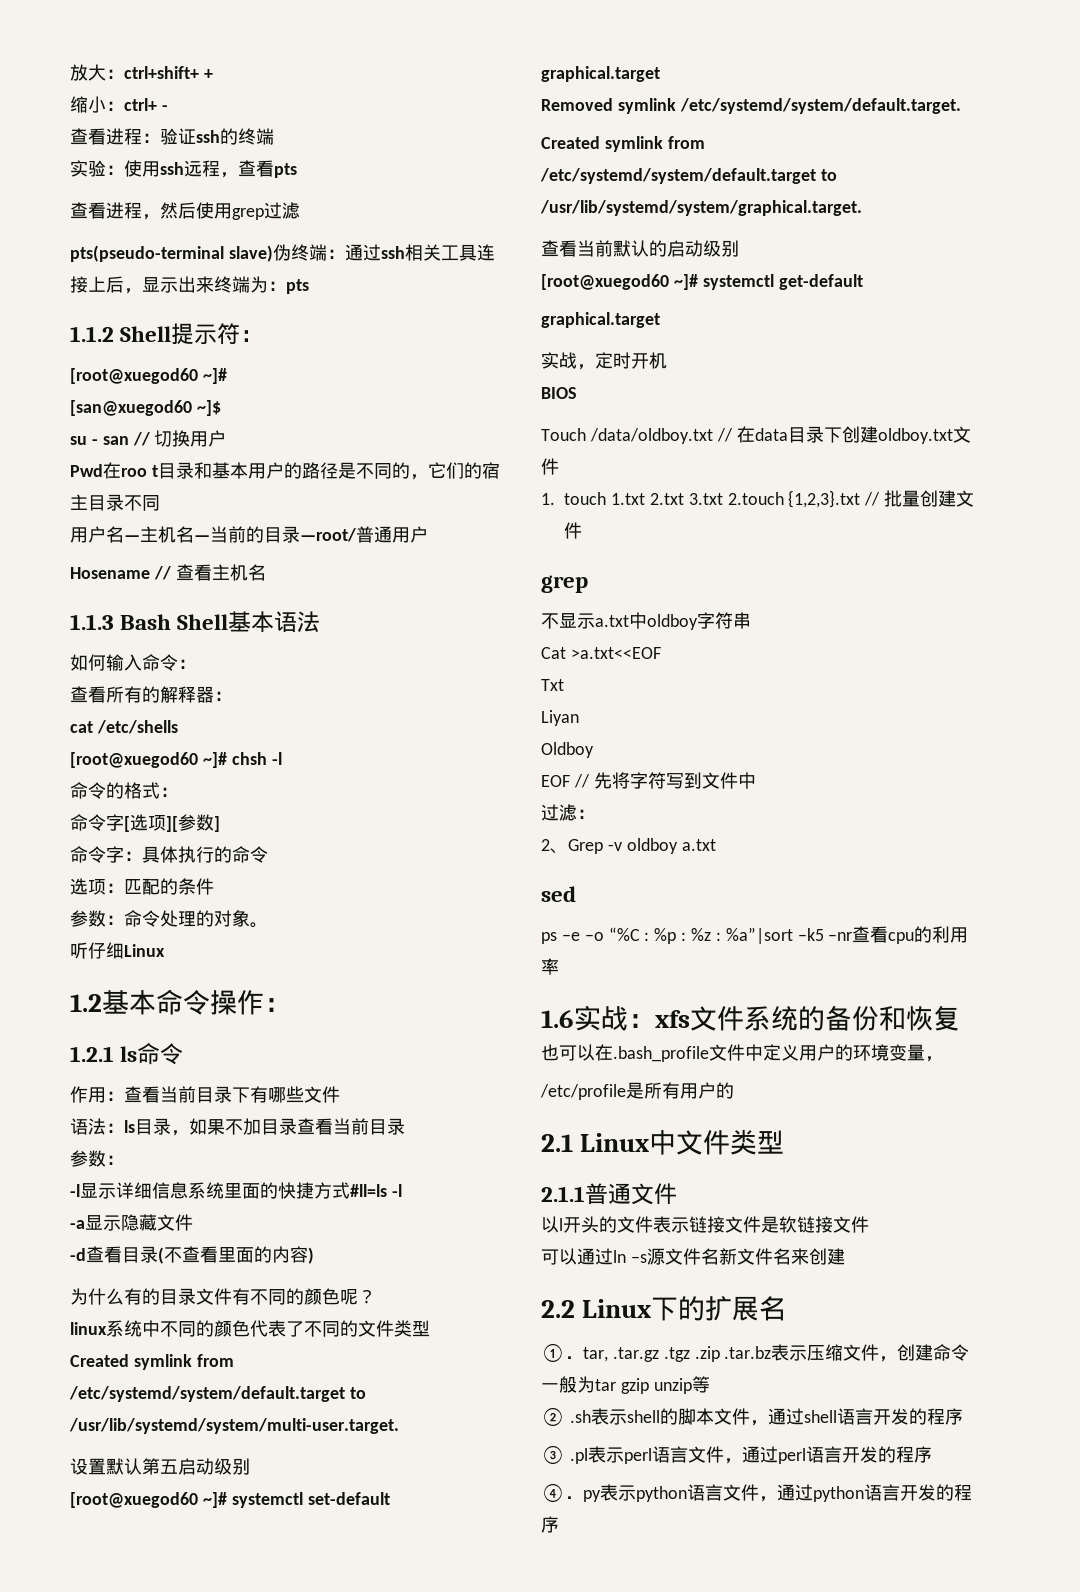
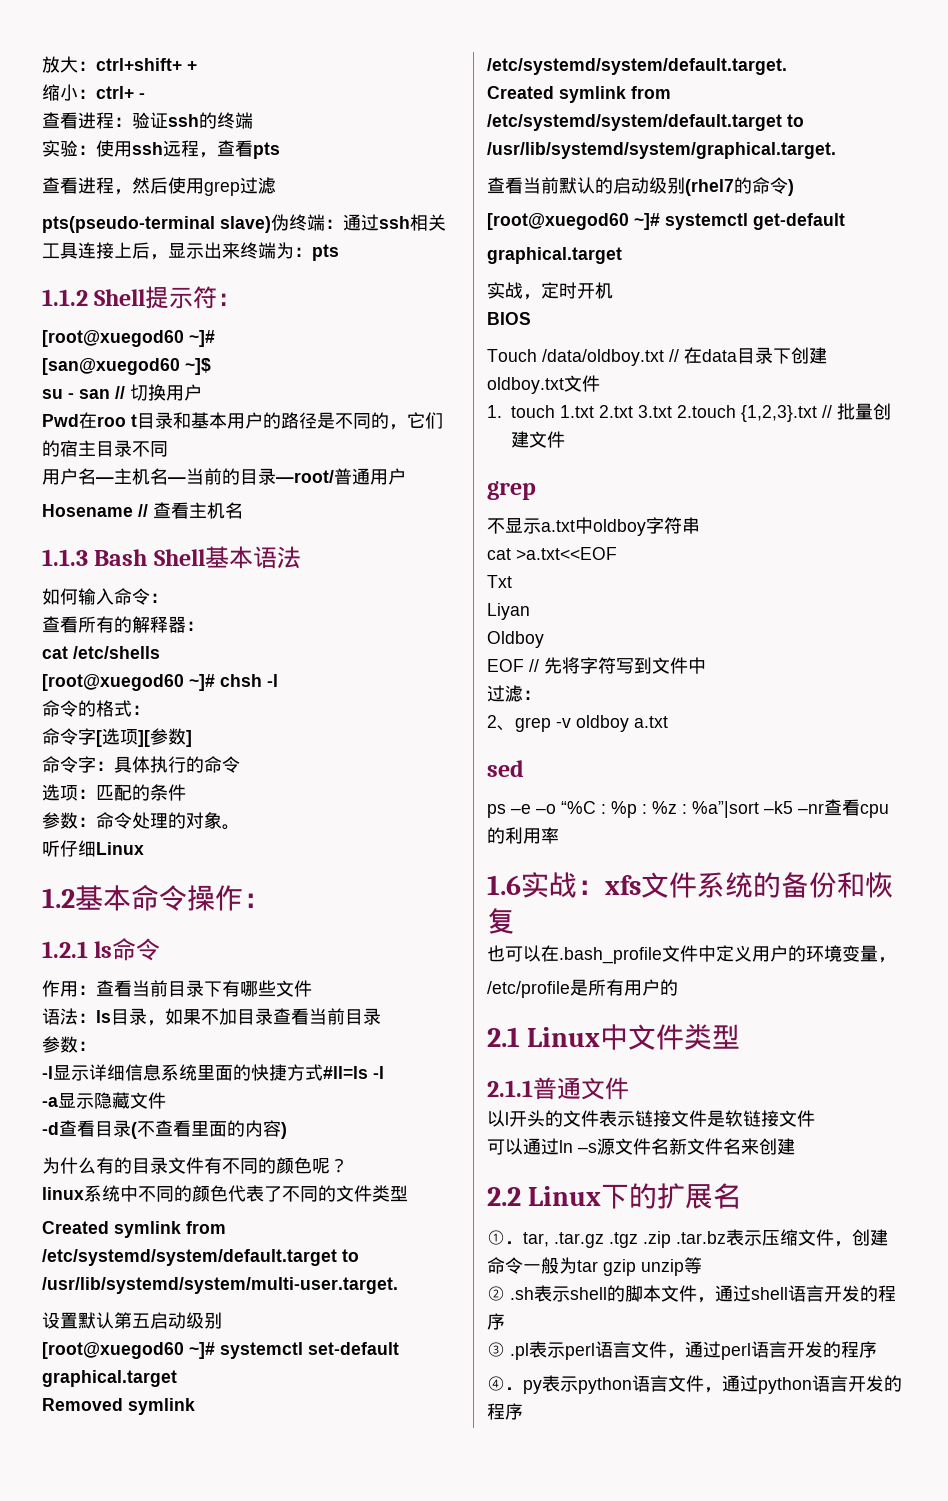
- 查看当前默认的启动级别
+ 查看当前默认的启动级别(rhel7的命令)
- Cat >a.txt<<EOF
+ cat >a.txt<<EOF
- 2、Grep -v oldboy a.txt
+ 2、grep -v oldboy a.txt

